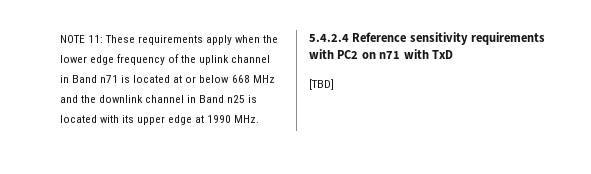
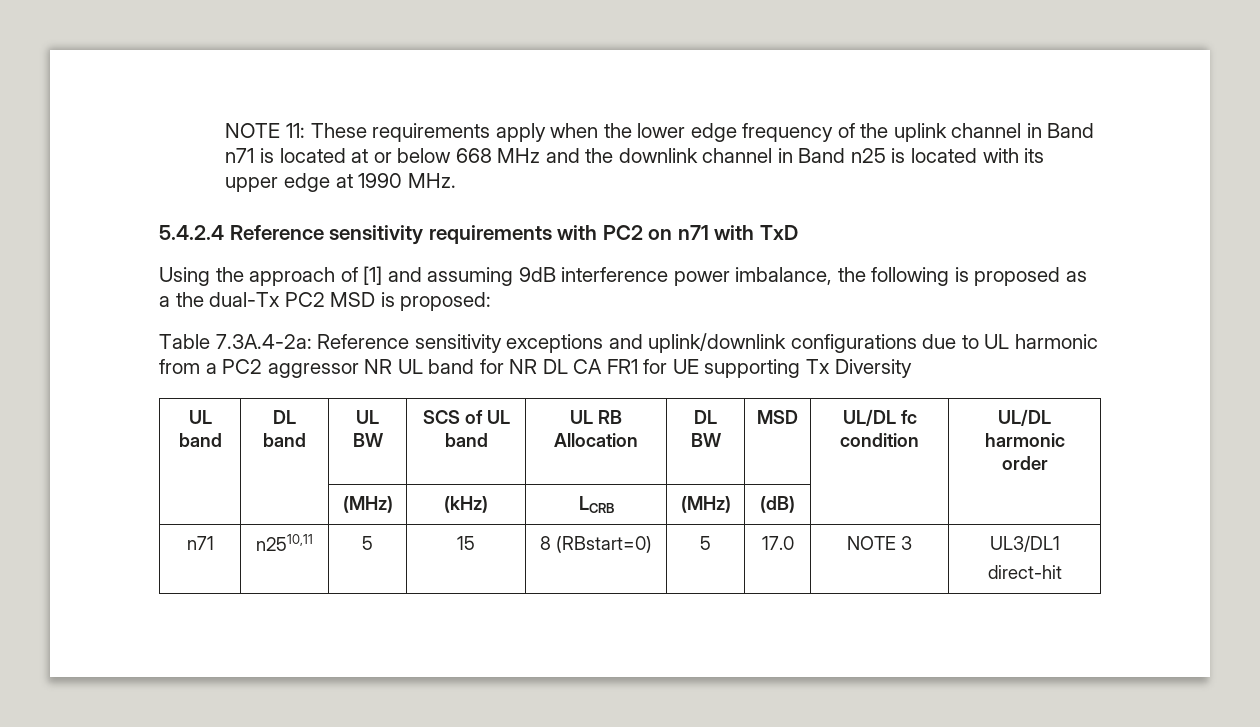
- [TBD]
+ Using the approach of [1] and assuming 9dB interference power imbalance, the following is proposed as a the dual-Tx PC2 MSD is proposed:
+ Table 7.3A.4-2a: Reference sensitivity exceptions and uplink/downlink configurations due to UL harmonic from a PC2 aggressor NR UL band for NR DL CA FR1 for UE supporting Tx Diversity
+ UL band | DL band | UL BW | SCS of UL band | UL RB Allocation | DL BW | MSD | UL/DL fc condition | UL/DL harmonic order
+ | | (MHz) | (kHz) | LCRB | (MHz) | (dB) | |
+ n71 | n2510,11 | 5 | 15 | 8 (RBstart=0) | 5 | 17.0 | NOTE 3 | UL3/DL1
+ direct-hit

